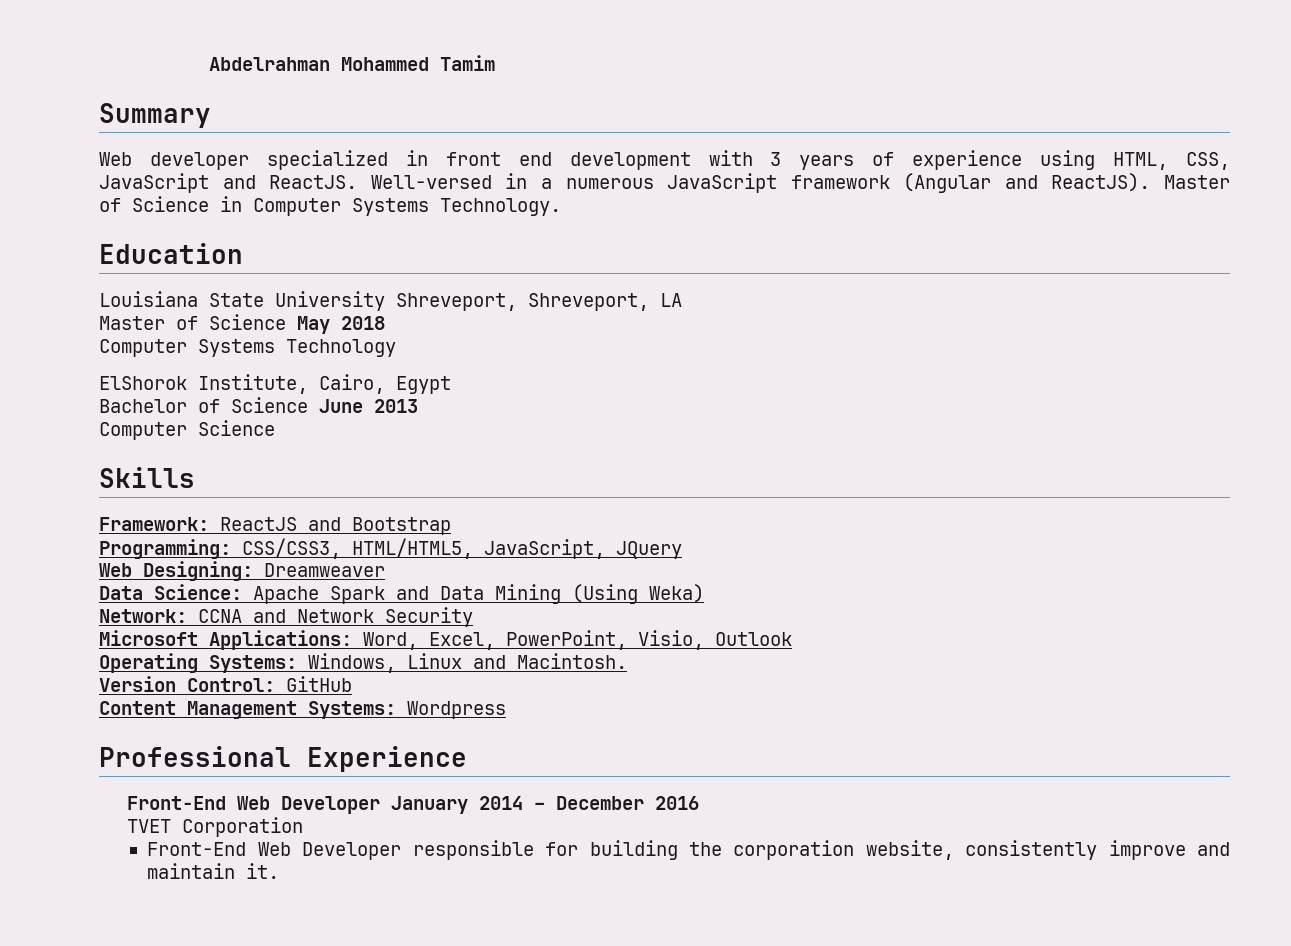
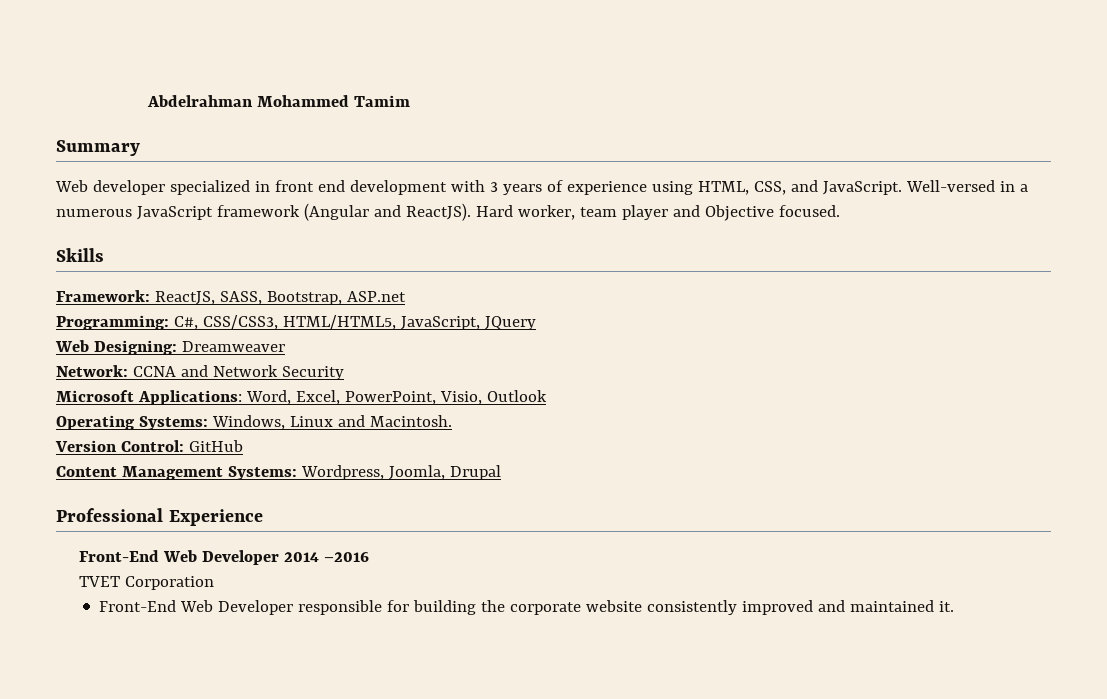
- Web developer specialized in front end development with 3 years of experience using HTML, CSS, JavaScript and ReactJS.
+ Web developer specialized in front end development with 3 years of experience using HTML, CSS, and JavaScript.
- Master of Science in Computer Systems Technology.
- Education
- Louisiana State University Shreveport, Shreveport, LA
- Master of Science May 2018
- Computer Systems Technology
- ElShorok Institute, Cairo, Egypt
- Bachelor of Science June 2013
- Computer Science
+ Hard worker, team player and Objective focused.
  Skills
- Framework: ReactJS and Bootstrap
+ Framework: ReactJS, SASS, Bootstrap, ASP.net
- Programming: CSS/CSS3, HTML/HTML5, JavaScript, JQuery
+ Programming: C#, CSS/CSS3, HTML/HTML5, JavaScript, JQuery
- Data Science: Apache Spark and Data Mining (Using Weka)
- Content Management Systems: Wordpress
+ Content Management Systems: Wordpress, Joomla, Drupal
- Front-End Web Developer January 2014 – December 2016
+ Front-End Web Developer 2014 –2016
- Front-End Web Developer responsible for building the corporation website, consistently improve and maintain it.
+ Front-End Web Developer responsible for building the corporate website consistently improved and maintained it.

